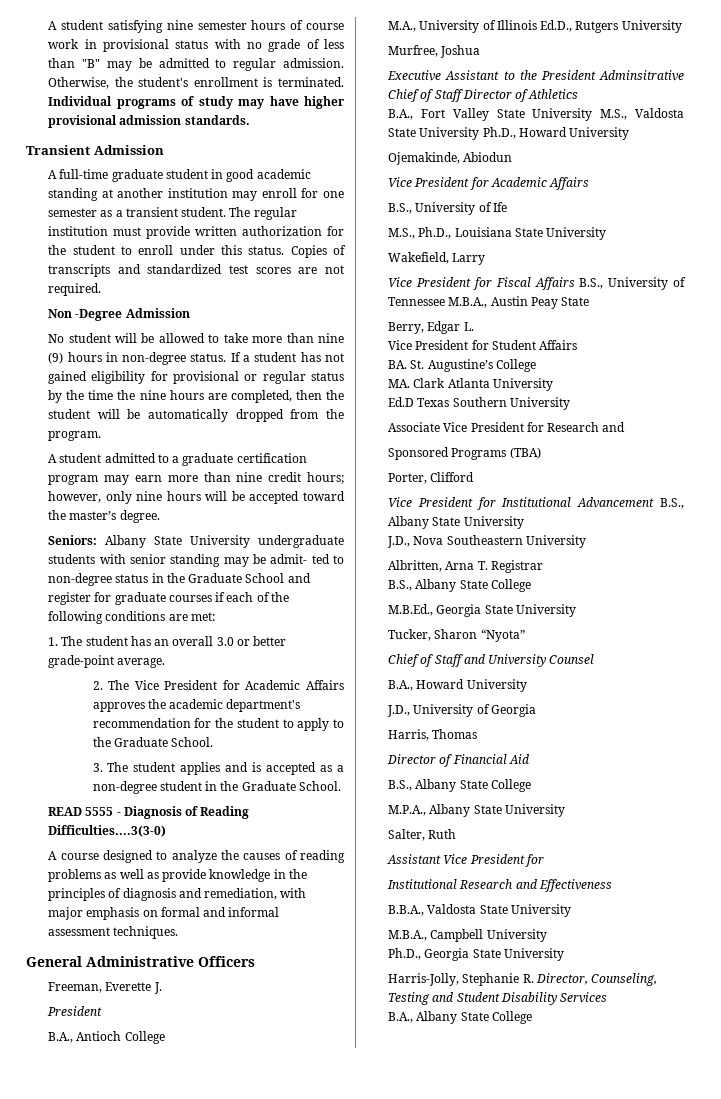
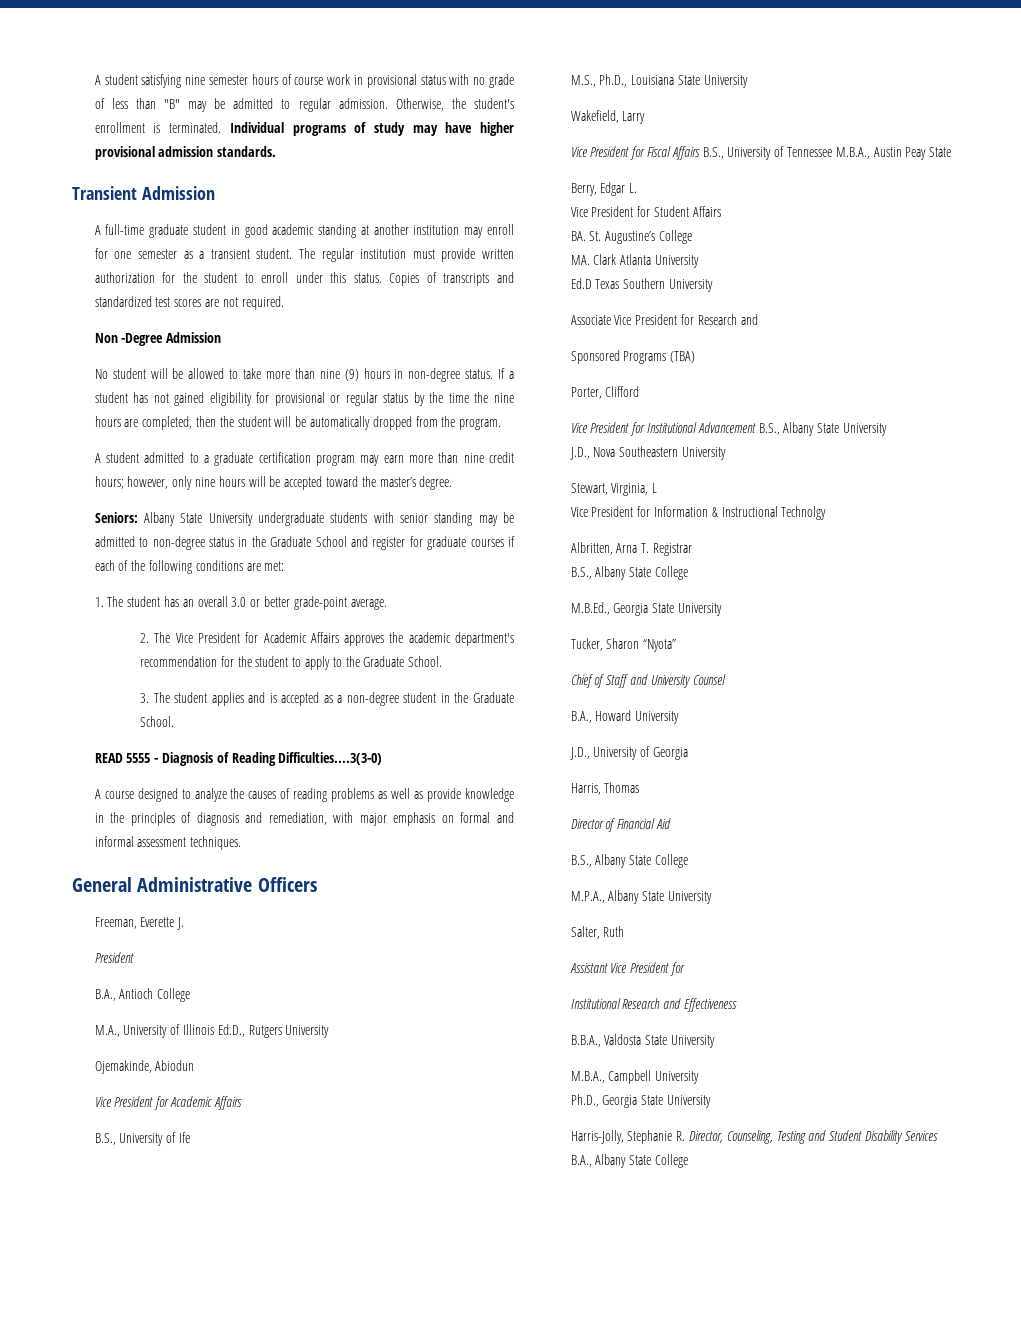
- Seniors: Albany State University undergraduate students with senior standing may be admit- ted to non-degree status in the Graduate School and register for graduate courses if each of the following conditions are met:
+ Seniors: Albany State University undergraduate students with senior standing may be admitted to non-degree status in the Graduate School and register for graduate courses if each of the following conditions are met:
- Murfree, Joshua
- Executive Assistant to the President Adminsitrative Chief of Staff Director of Athletics
- B.A., Fort Valley State University M.S., Valdosta State University Ph.D., Howard University
+ Stewart, Virginia, L
+ Vice President for Information & Instructional Technolgy

